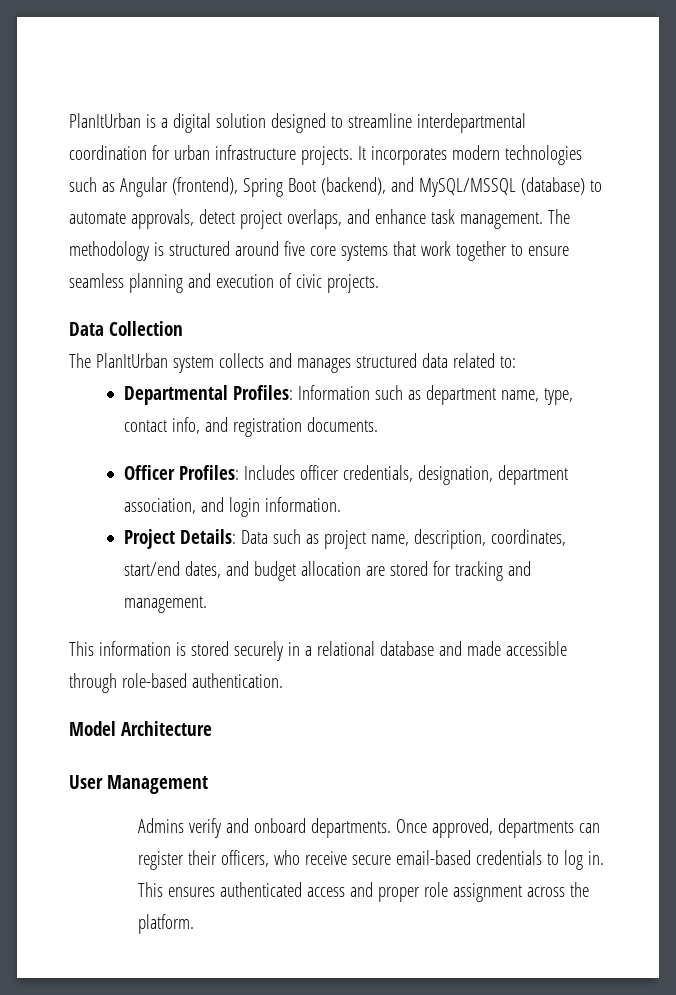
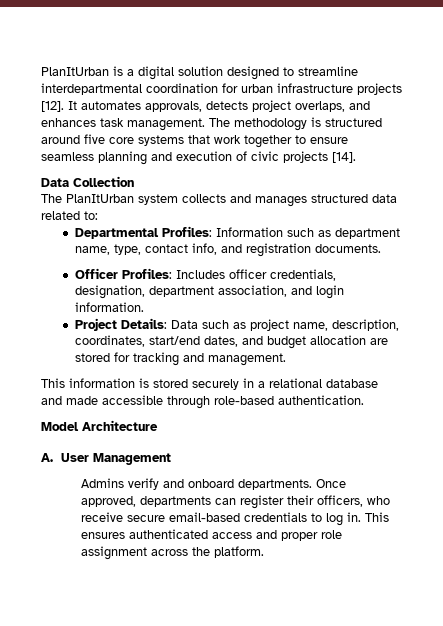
- PlanItUrban is a digital solution designed to streamline interdepartmental coordination for urban infrastructure projects. It incorporates modern technologies such as Angular (frontend), Spring Boot (backend), and MySQL/MSSQL (database) to automate approvals, detect project overlaps, and enhance task management.
+ PlanItUrban is a digital solution designed to streamline interdepartmental coordination for urban infrastructure projects [12]. It automates approvals, detects project overlaps, and enhances task management.
- The methodology is structured around five core systems that work together to ensure seamless planning and execution of civic projects.
+ The methodology is structured around five core systems that work together to ensure seamless planning and execution of civic projects [14].
- User Management
+ A. User Management

